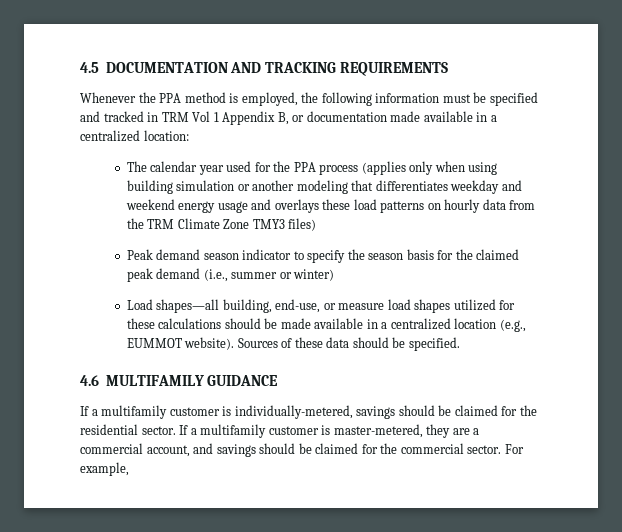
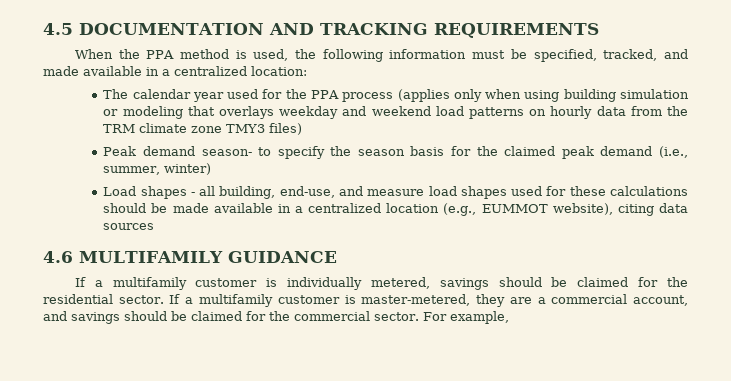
- Whenever the PPA method is employed, the following information must be specified and tracked in TRM Vol 1 Appendix B, or documentation made available in a centralized location:
+ When the PPA method is used, the following information must be specified, tracked, and made available in a centralized location:
- The calendar year used for the PPA process (applies only when using building simulation or another modeling that differentiates weekday and weekend energy usage and overlays these load patterns on hourly data from the TRM Climate Zone TMY3 files)
+ The calendar year used for the PPA process (applies only when using building simulation or modeling that overlays weekday and weekend load patterns on hourly data from the TRM climate zone TMY3 files)
- Peak demand season indicator to specify the season basis for the claimed peak demand (i.e., summer or winter)
+ Peak demand season- to specify the season basis for the claimed peak demand (i.e., summer, winter)
- Load shapes—all building, end-use, or measure load shapes utilized for these calculations should be made available in a centralized location (e.g., EUMMOT website). Sources of these data should be specified.
+ Load shapes - all building, end-use, and measure load shapes used for these calculations should be made available in a centralized location (e.g., EUMMOT website), citing data sources
- If a multifamily customer is individually-metered, savings should be claimed for the residential sector.
+ If a multifamily customer is individually metered, savings should be claimed for the residential sector.

